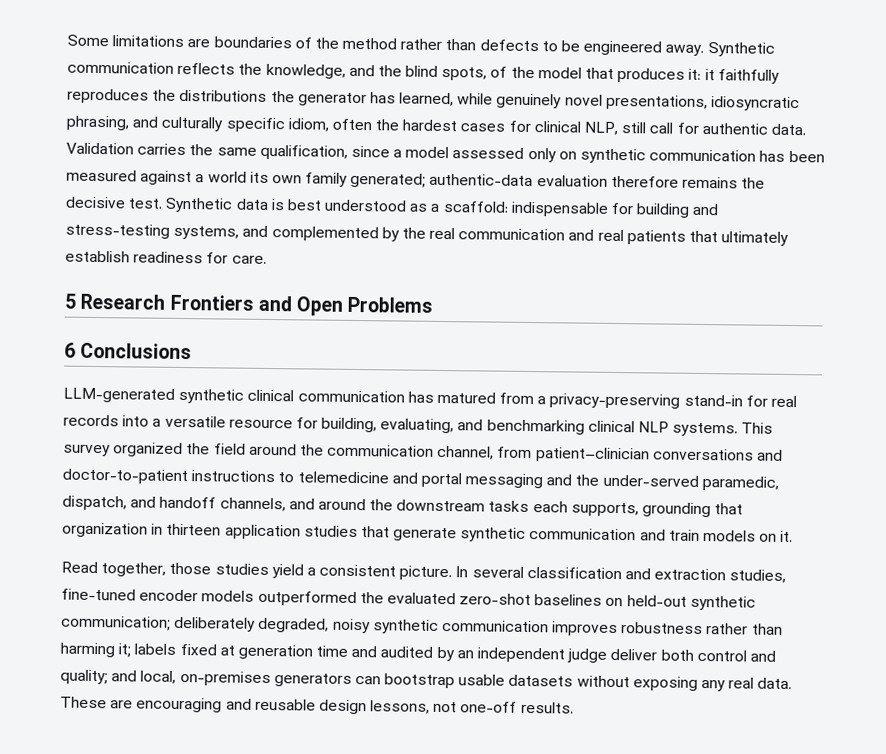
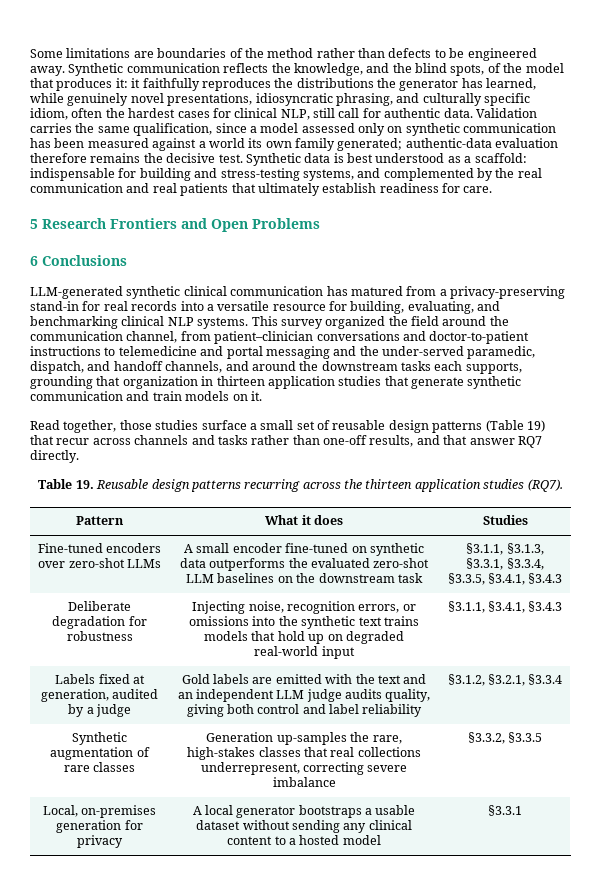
- Read together, those studies yield a consistent picture. In several classification and extraction studies, fine-tuned encoder models outperformed the evaluated zero-shot baselines on held-out synthetic communication; deliberately degraded, noisy synthetic communication improves robustness rather than harming it; labels fixed at generation time and audited by an independent judge deliver both control and quality; and local, on-premises generators can bootstrap usable datasets without exposing any real data. These are encouraging and reusable design lessons, not one-off results.
+ Read together, those studies surface a small set of reusable design patterns (Table 19) that recur across channels and tasks rather than one-off results, and that answer RQ7 directly.
+ Table 19. Reusable design patterns recurring across the thirteen application studies (RQ7).
+ Pattern | What it does | Studies
+ Fine-tuned encoders over zero-shot LLMs | A small encoder fine-tuned on synthetic data outperforms the evaluated zero-shot LLM baselines on the downstream task | §3.1.1, §3.1.3, §3.3.1, §3.3.4, §3.3.5, §3.4.1, §3.4.3
+ Deliberate degradation for robustness | Injecting noise, recognition errors, or omissions into the synthetic text trains models that hold up on degraded real-world input | §3.1.1, §3.4.1, §3.4.3
+ Labels fixed at generation, audited by a judge | Gold labels are emitted with the text and an independent LLM judge audits quality, giving both control and label reliability | §3.1.2, §3.2.1, §3.3.4
+ Synthetic augmentation of rare classes | Generation up-samples the rare, high-stakes classes that real collections underrepresent, correcting severe imbalance | §3.3.2, §3.3.5
+ Local, on-premises generation for privacy | A local generator bootstraps a usable dataset without sending any clinical content to a hosted model | §3.3.1

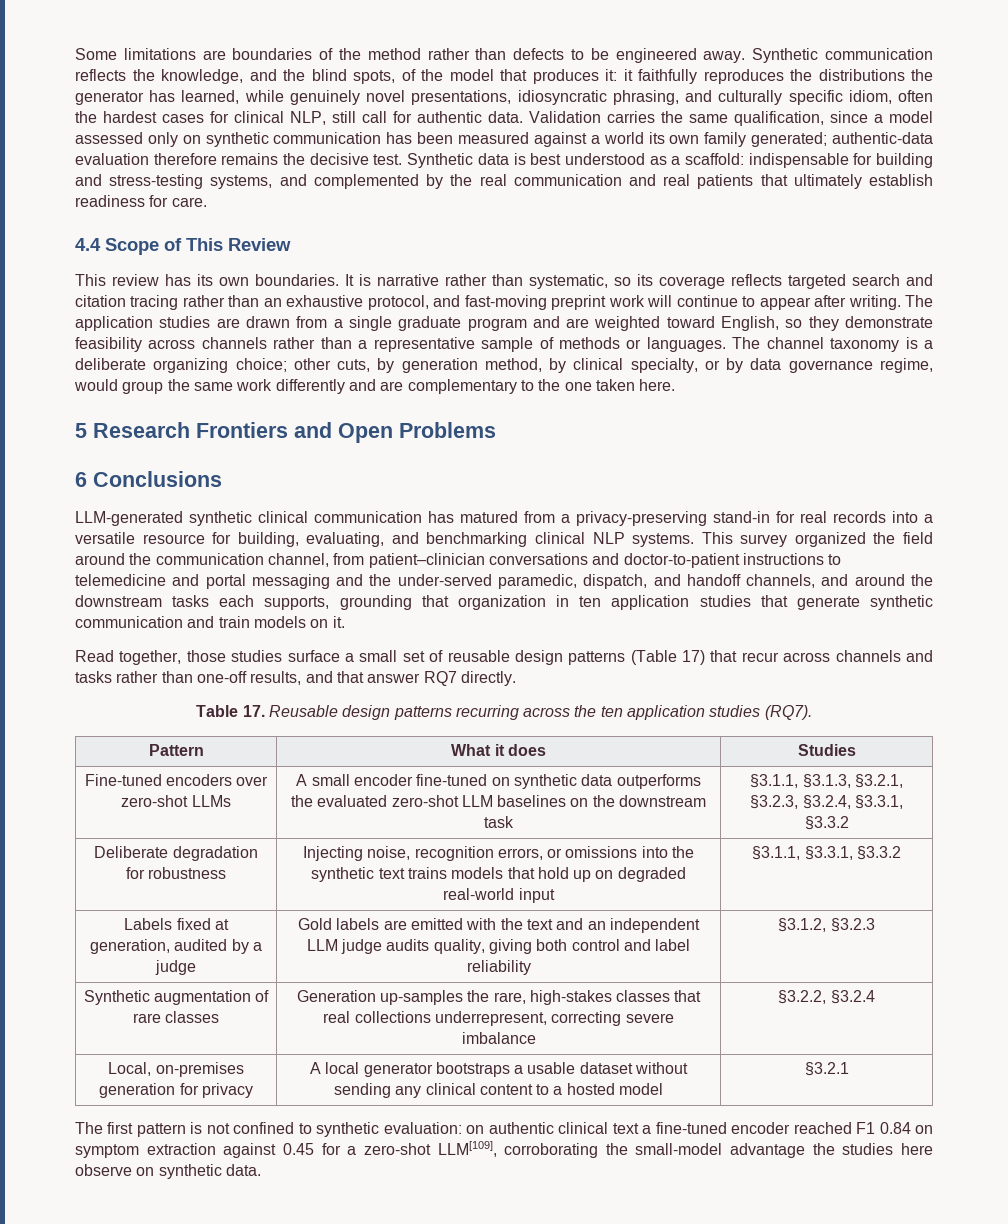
+ 4.4 Scope of This Review
+ This review has its own boundaries. It is narrative rather than systematic, so its coverage reflects targeted search and citation tracing rather than an exhaustive protocol, and fast-moving preprint work will continue to appear after writing. The application studies are drawn from a single graduate program and are weighted toward English, so they demonstrate feasibility across channels rather than a representative sample of methods or languages. The channel taxonomy is a deliberate organizing choice; other cuts, by generation method, by clinical specialty, or by data governance regime, would group the same work differently and are complementary to the one taken here.
- This survey organized the field around the communication channel, from patient–clinician conversations and doctor-to-patient instructions to telemedicine and portal messaging and the under-served paramedic, dispatch, and handoff channels, and around the downstream tasks each supports, grounding that organization in thirteen application studies that generate synthetic communication and train models on it.
+ This survey organized the field around the communication channel, from patient–clinician conversations and doctor-to-patient instructions to telemedicine and portal messaging and the under-served paramedic, dispatch, and handoff channels, and around the downstream tasks each supports, grounding that organization in ten application studies that generate synthetic communication and train models on it.
- Read together, those studies surface a small set of reusable design patterns (Table 19) that recur across channels and tasks rather than one-off results, and that answer RQ7 directly.
+ Read together, those studies surface a small set of reusable design patterns (Table 17) that recur across channels and tasks rather than one-off results, and that answer RQ7 directly.
- Table 19. Reusable design patterns recurring across the thirteen application studies (RQ7).
+ Table 17. Reusable design patterns recurring across the ten application studies (RQ7).
- Fine-tuned encoders over zero-shot LLMs | A small encoder fine-tuned on synthetic data outperforms the evaluated zero-shot LLM baselines on the downstream task | §3.1.1, §3.1.3, §3.3.1, §3.3.4, §3.3.5, §3.4.1, §3.4.3
+ Fine-tuned encoders over zero-shot LLMs | A small encoder fine-tuned on synthetic data outperforms the evaluated zero-shot LLM baselines on the downstream task | §3.1.1, §3.1.3, §3.2.1, §3.2.3, §3.2.4, §3.3.1, §3.3.2
- Deliberate degradation for robustness | Injecting noise, recognition errors, or omissions into the synthetic text trains models that hold up on degraded real-world input | §3.1.1, §3.4.1, §3.4.3
+ Deliberate degradation for robustness | Injecting noise, recognition errors, or omissions into the synthetic text trains models that hold up on degraded real-world input | §3.1.1, §3.3.1, §3.3.2
- Labels fixed at generation, audited by a judge | Gold labels are emitted with the text and an independent LLM judge audits quality, giving both control and label reliability | §3.1.2, §3.2.1, §3.3.4
+ Labels fixed at generation, audited by a judge | Gold labels are emitted with the text and an independent LLM judge audits quality, giving both control and label reliability | §3.1.2, §3.2.3
- Synthetic augmentation of rare classes | Generation up-samples the rare, high-stakes classes that real collections underrepresent, correcting severe imbalance | §3.3.2, §3.3.5
+ Synthetic augmentation of rare classes | Generation up-samples the rare, high-stakes classes that real collections underrepresent, correcting severe imbalance | §3.2.2, §3.2.4
- Local, on-premises generation for privacy | A local generator bootstraps a usable dataset without sending any clinical content to a hosted model | §3.3.1
+ Local, on-premises generation for privacy | A local generator bootstraps a usable dataset without sending any clinical content to a hosted model | §3.2.1
+ The first pattern is not confined to synthetic evaluation: on authentic clinical text a fine-tuned encoder reached F1 0.84 on symptom extraction against 0.45 for a zero-shot LLM[109], corroborating the small-model advantage the studies here observe on synthetic data.

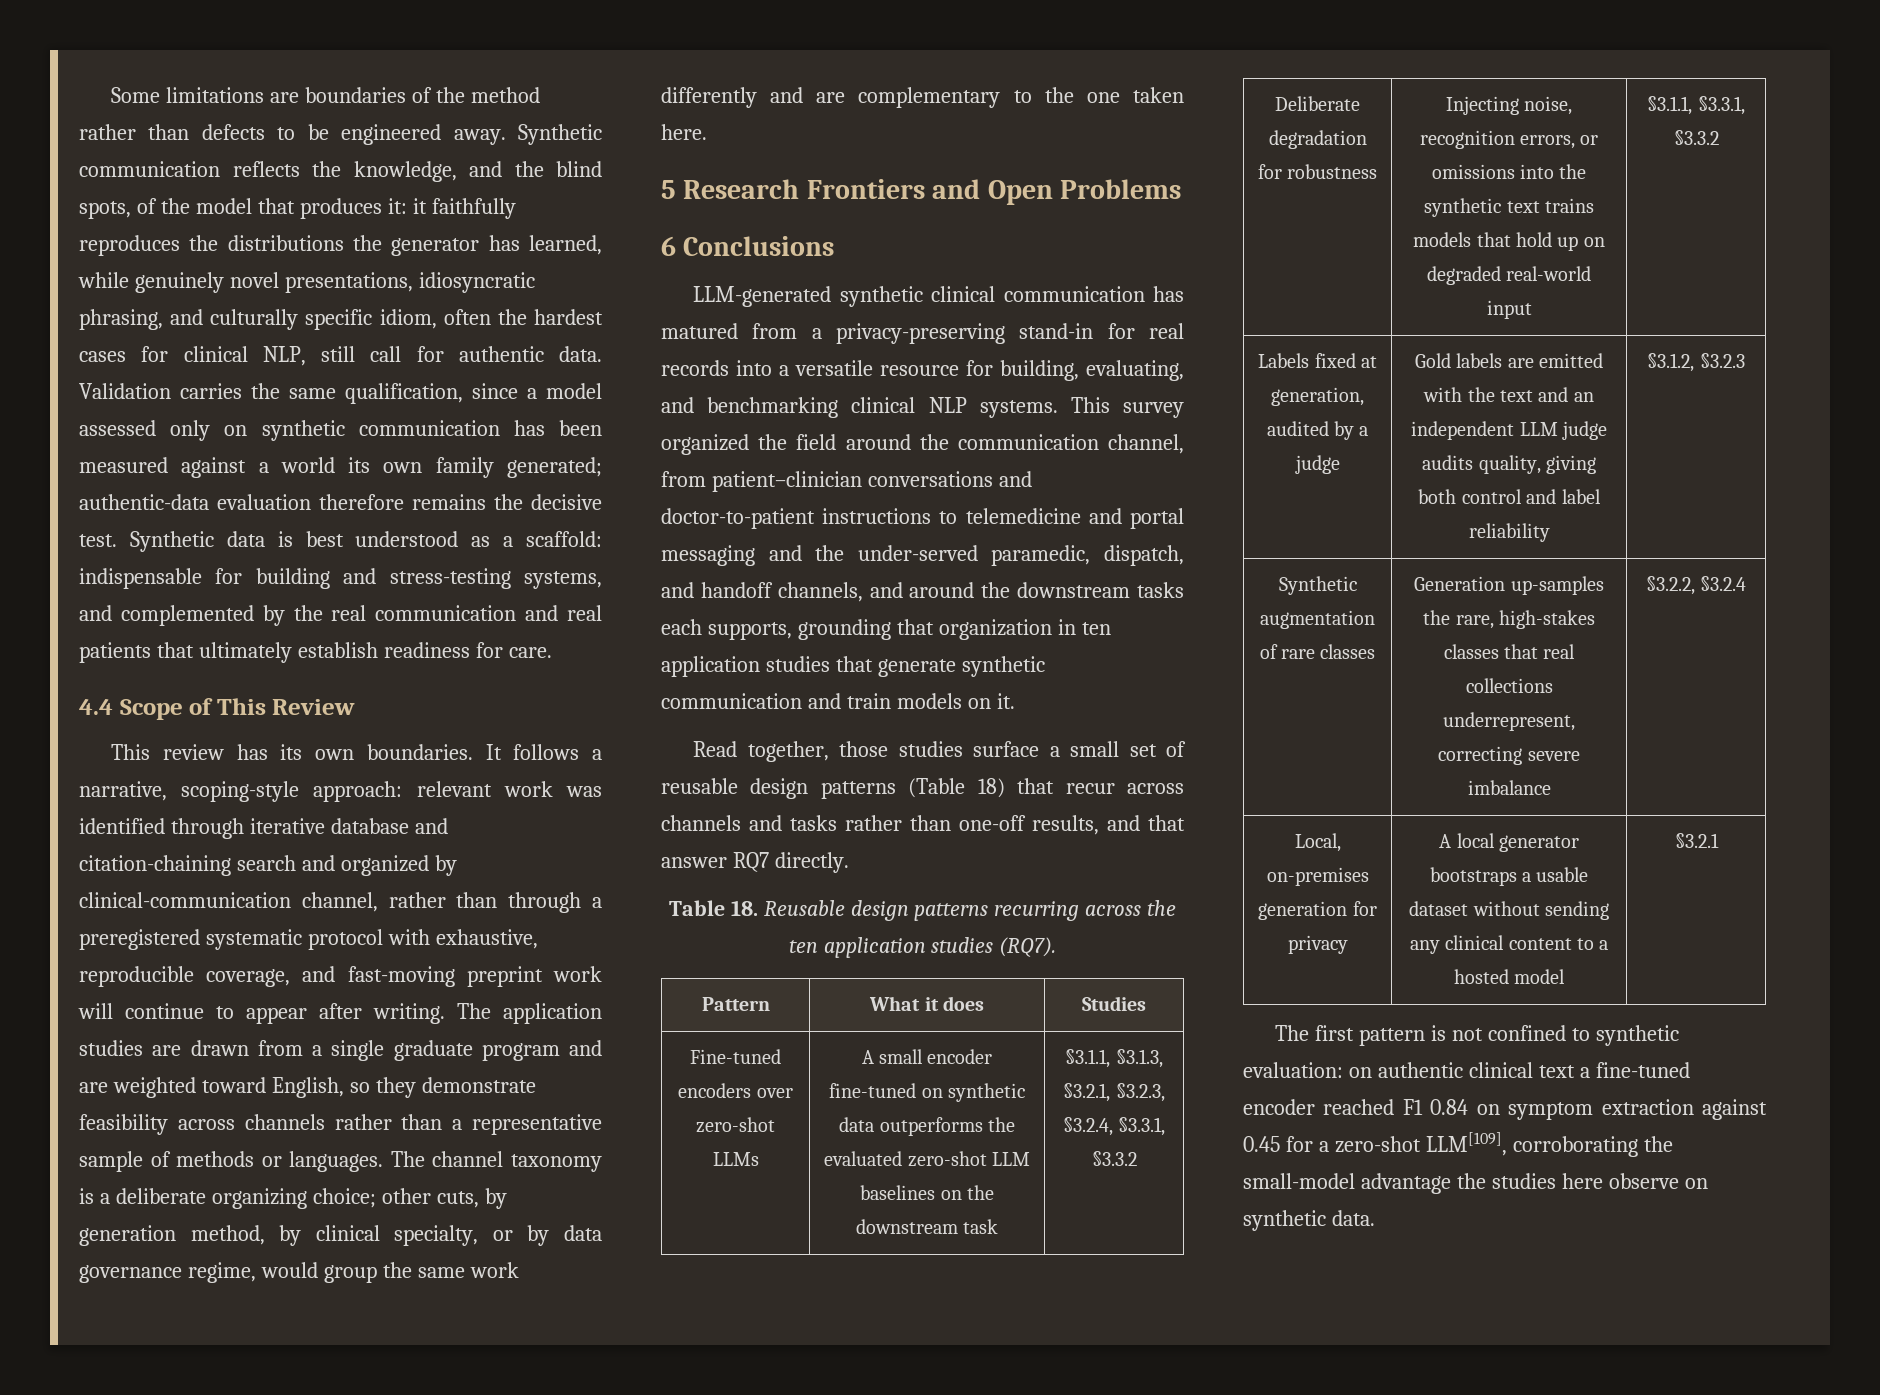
- It is narrative rather than systematic, so its coverage reflects targeted search and citation tracing rather than an exhaustive protocol, and fast-moving preprint work will continue to appear after writing.
+ It follows a narrative, scoping-style approach: relevant work was identified through iterative database and citation-chaining search and organized by clinical-communication channel, rather than through a preregistered systematic protocol with exhaustive, reproducible coverage, and fast-moving preprint work will continue to appear after writing.
- Read together, those studies surface a small set of reusable design patterns (Table 17) that recur across channels and tasks rather than one-off results, and that answer RQ7 directly.
+ Read together, those studies surface a small set of reusable design patterns (Table 18) that recur across channels and tasks rather than one-off results, and that answer RQ7 directly.
- Table 17. Reusable design patterns recurring across the ten application studies (RQ7).
+ Table 18. Reusable design patterns recurring across the ten application studies (RQ7).

